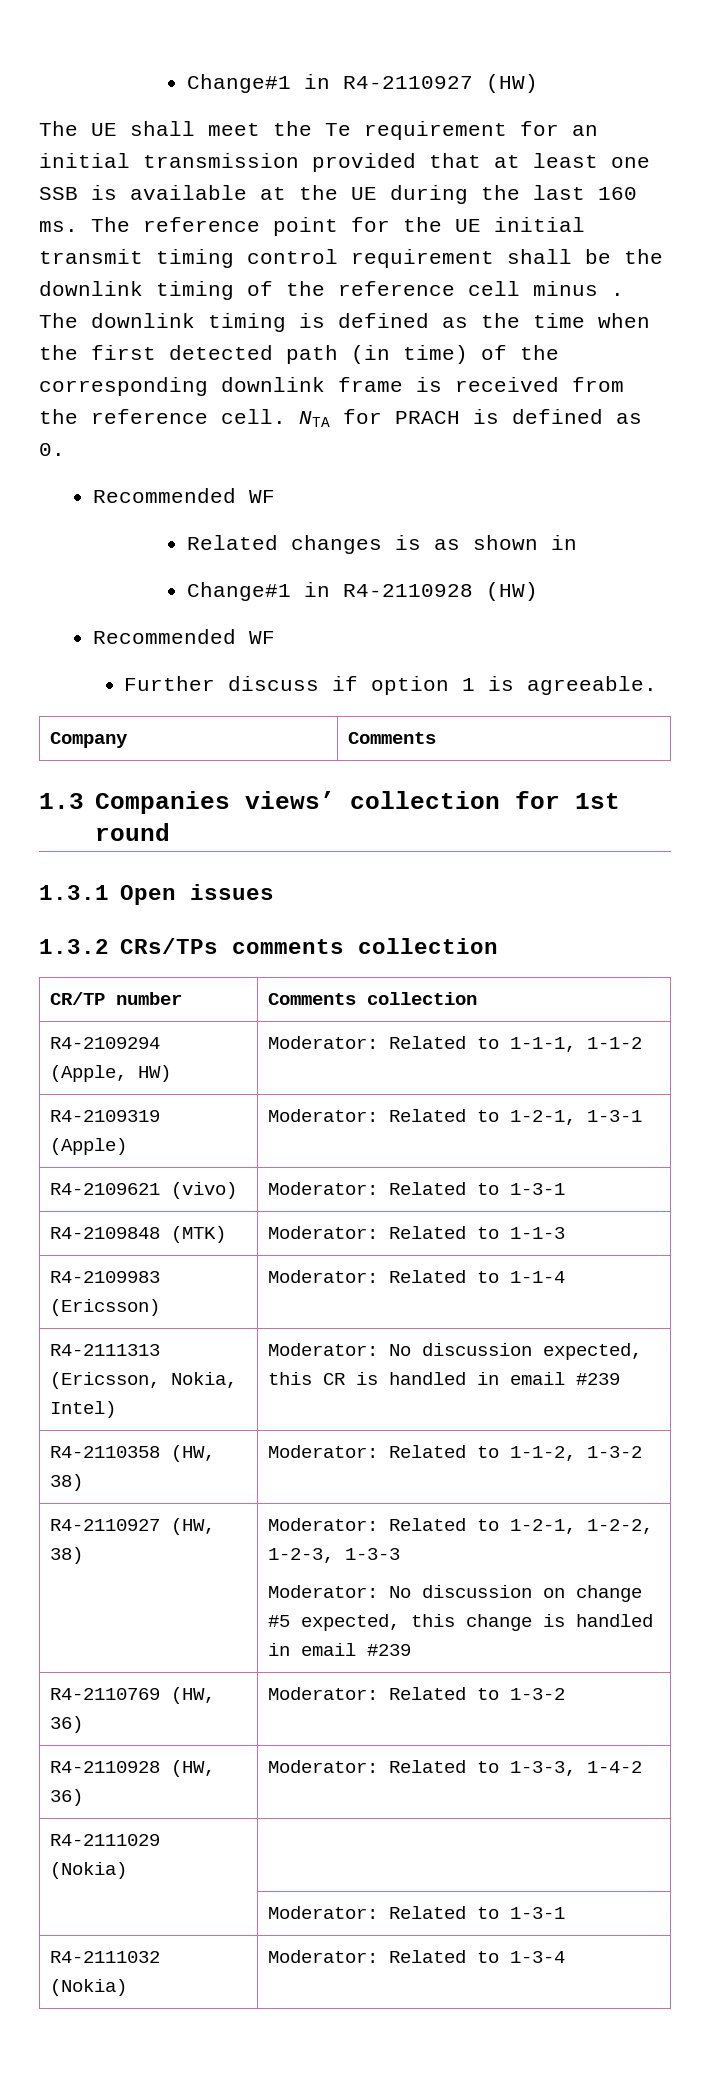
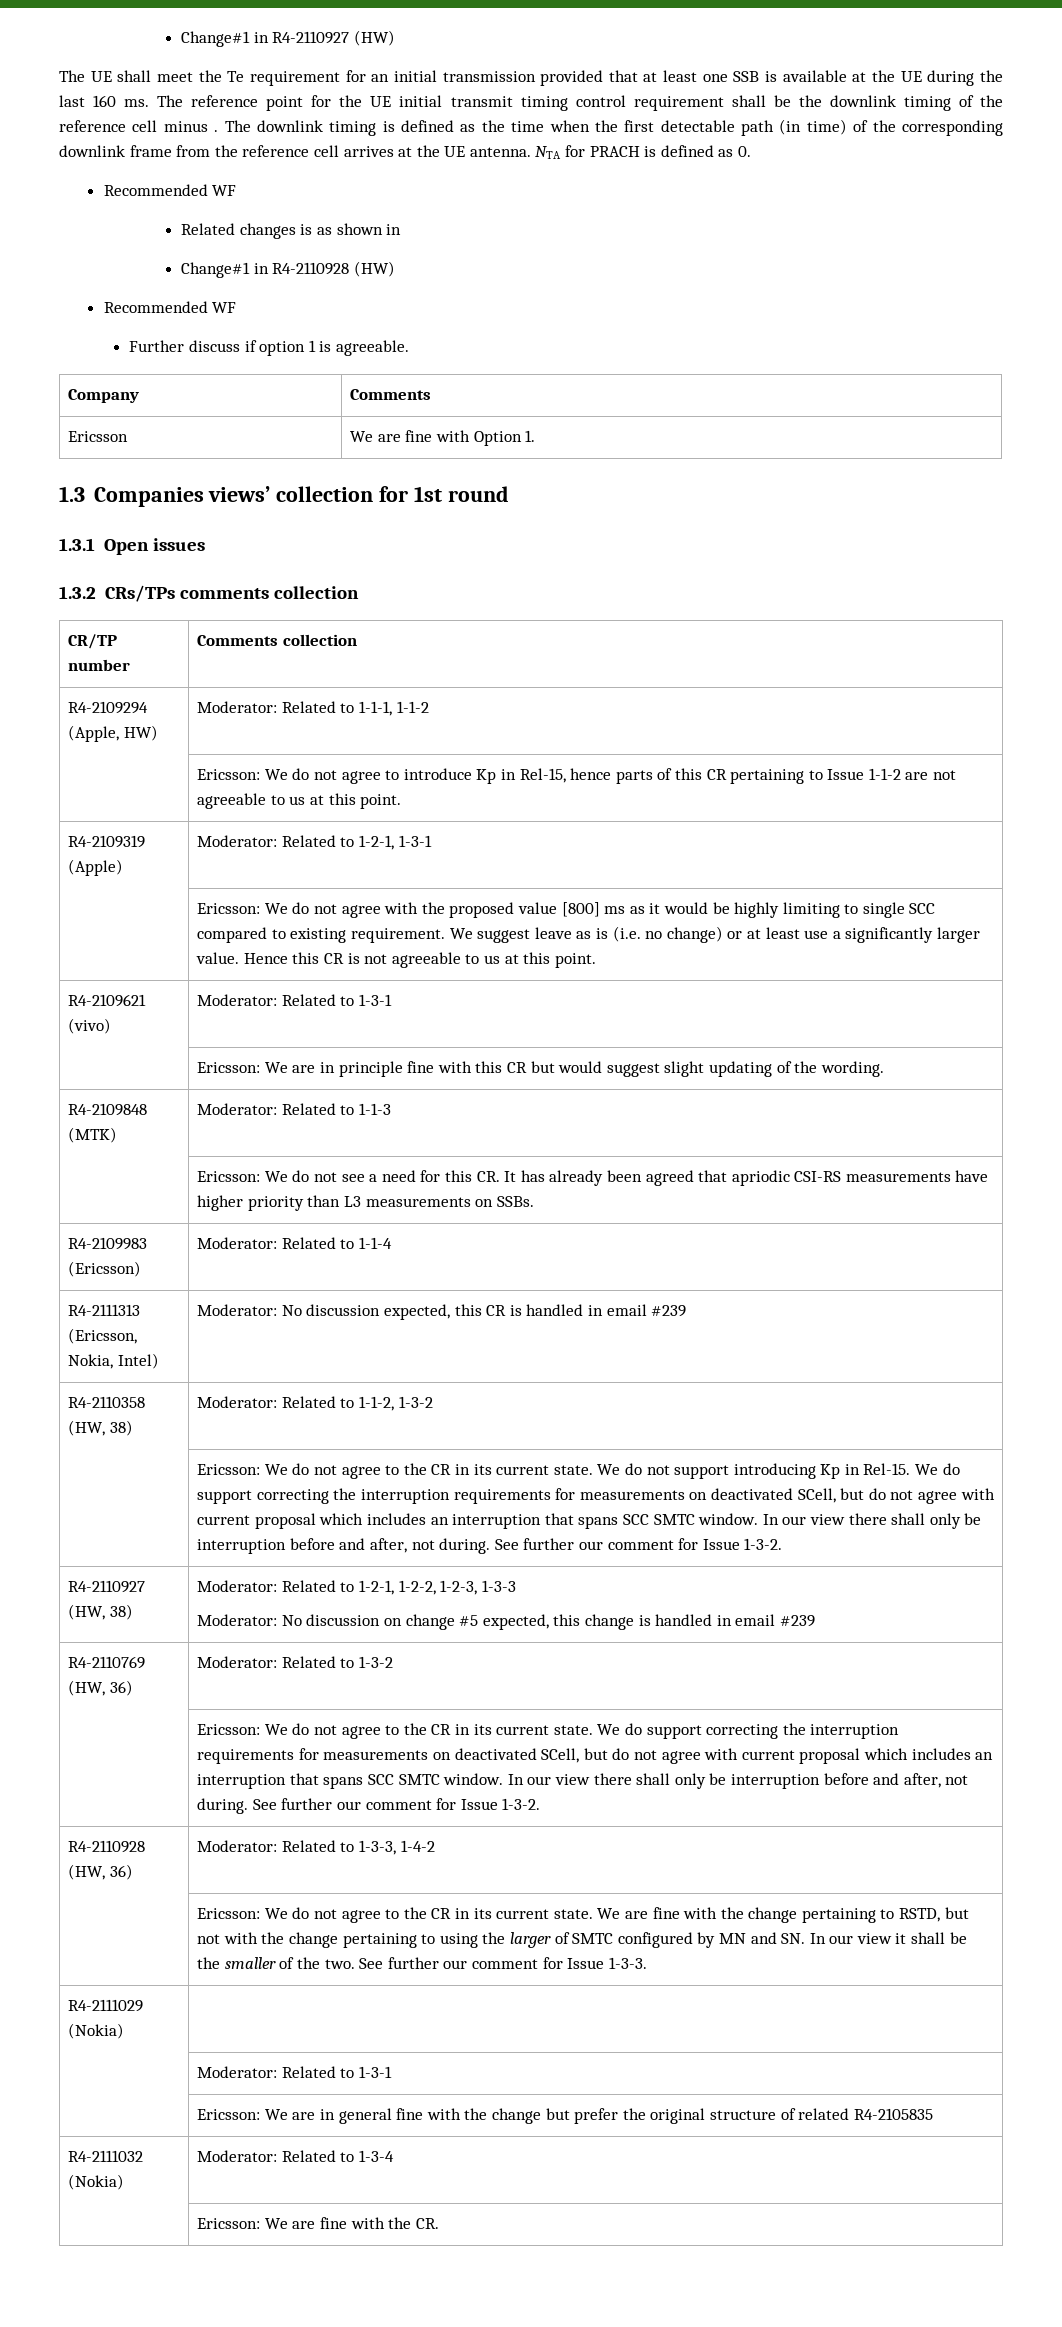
- The downlink timing is defined as the time when the first detected path (in time) of the corresponding downlink frame is received from the reference cell.
+ The downlink timing is defined as the time when the first detectable path (in time) of the corresponding downlink frame from the reference cell arrives at the UE antenna.
+ Ericsson | We are fine with Option 1.
+ | Ericsson: We do not agree to introduce Kp in Rel-15, hence parts of this CR pertaining to Issue 1-1-2 are not agreeable to us at this point.
+ Ericsson: We do not agree with the proposed value [800] ms as it would be highly limiting to single SCC compared to existing requirement. We suggest leave as is (i.e. no change) or at least use a significantly larger value. Hence this CR is not agreeable to us at this point.
+ | Ericsson: We are in principle fine with this CR but would suggest slight updating of the wording.
+ | Ericsson: We do not see a need for this CR. It has already been agreed that apriodic CSI-RS measurements have higher priority than L3 measurements on SSBs.
+ Ericsson: We do not agree to the CR in its current state. We do not support introducing Kp in Rel-15. We do support correcting the interruption requirements for measurements on deactivated SCell, but do not agree with current proposal which includes an interruption that spans SCC SMTC window. In our view there shall only be interruption before and after, not during. See further our comment for Issue 1-3-2.
+ Ericsson: We do not agree to the CR in its current state. We do support correcting the interruption requirements for measurements on deactivated SCell, but do not agree with current proposal which includes an interruption that spans SCC SMTC window. In our view there shall only be interruption before and after, not during. See further our comment for Issue 1-3-2.
+ Ericsson: We do not agree to the CR in its current state. We are fine with the change pertaining to RSTD, but not with the change pertaining to using the larger of SMTC configured by MN and SN. In our view it shall be the smaller of the two. See further our comment for Issue 1-3-3.
+ | Ericsson: We are in general fine with the change but prefer the original structure of related R4-2105835
+ | Ericsson: We are fine with the CR.

